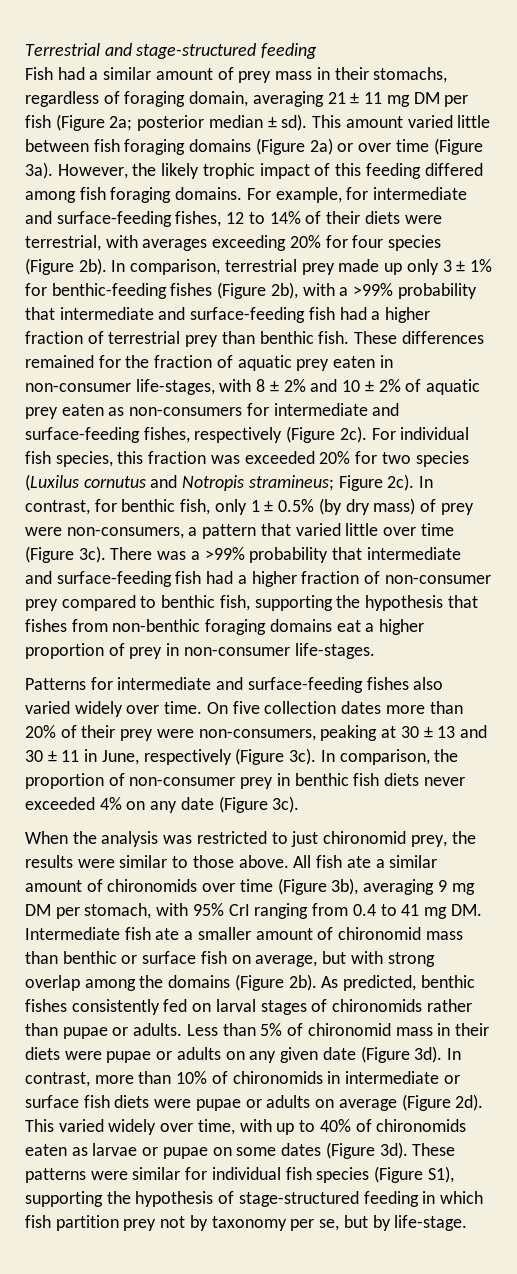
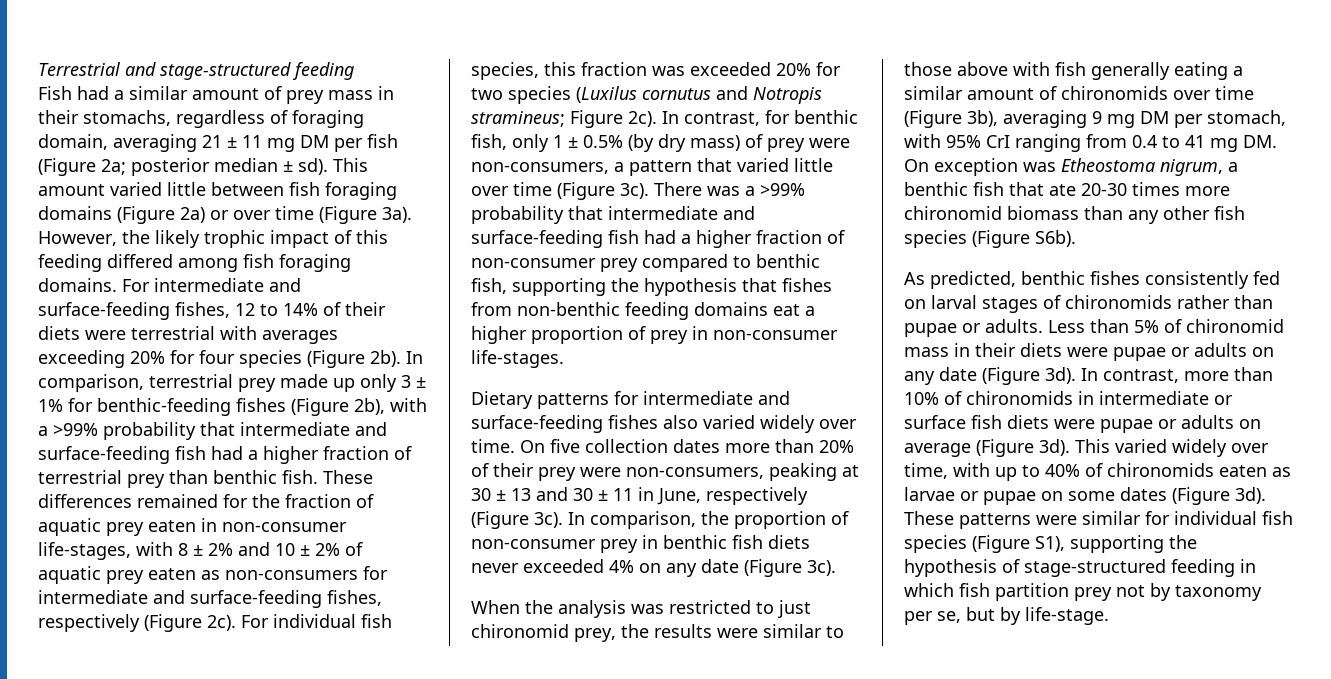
- For example, for intermediate and surface-feeding fishes, 12 to 14% of their diets were terrestrial, with averages exceeding 20% for four species (Figure 2b).
+ For intermediate and surface-feeding fishes, 12 to 14% of their diets were terrestrial with averages exceeding 20% for four species (Figure 2b).
- There was a >99% probability that intermediate and surface-feeding fish had a higher fraction of non-consumer prey compared to benthic fish, supporting the hypothesis that fishes from non-benthic foraging domains eat a higher proportion of prey in non-consumer life-stages.
+ There was a >99% probability that intermediate and surface-feeding fish had a higher fraction of non-consumer prey compared to benthic fish, supporting the hypothesis that fishes from non-benthic feeding domains eat a higher proportion of prey in non-consumer life-stages.
- Patterns for intermediate and surface-feeding fishes also varied widely over time.
+ Dietary patterns for intermediate and surface-feeding fishes also varied widely over time.
- When the analysis was restricted to just chironomid prey, the results were similar to those above. All fish ate a similar amount of chironomids over time (Figure 3b), averaging 9 mg DM per stomach, with 95% CrI ranging from 0.4 to 41 mg DM. Intermediate fish ate a smaller amount of chironomid mass than benthic or surface fish on average, but with strong overlap among the domains (Figure 2b). As predicted, benthic fishes consistently fed on larval stages of chironomids rather than pupae or adults.
+ When the analysis was restricted to just chironomid prey, the results were similar to those above with fish generally eating a similar amount of chironomids over time (Figure 3b), averaging 9 mg DM per stomach, with 95% CrI ranging from 0.4 to 41 mg DM. On exception was Etheostoma nigrum, a benthic fish that ate 20-30 times more chironomid biomass than any other fish species (Figure S6b).
+ As predicted, benthic fishes consistently fed on larval stages of chironomids rather than pupae or adults.
- Less than 5% of chironomid mass in their diets were pupae or adults on any given date (Figure 3d).
+ Less than 5% of chironomid mass in their diets were pupae or adults on any date (Figure 3d).
- In contrast, more than 10% of chironomids in intermediate or surface fish diets were pupae or adults on average (Figure 2d).
+ In contrast, more than 10% of chironomids in intermediate or surface fish diets were pupae or adults on average (Figure 3d).

